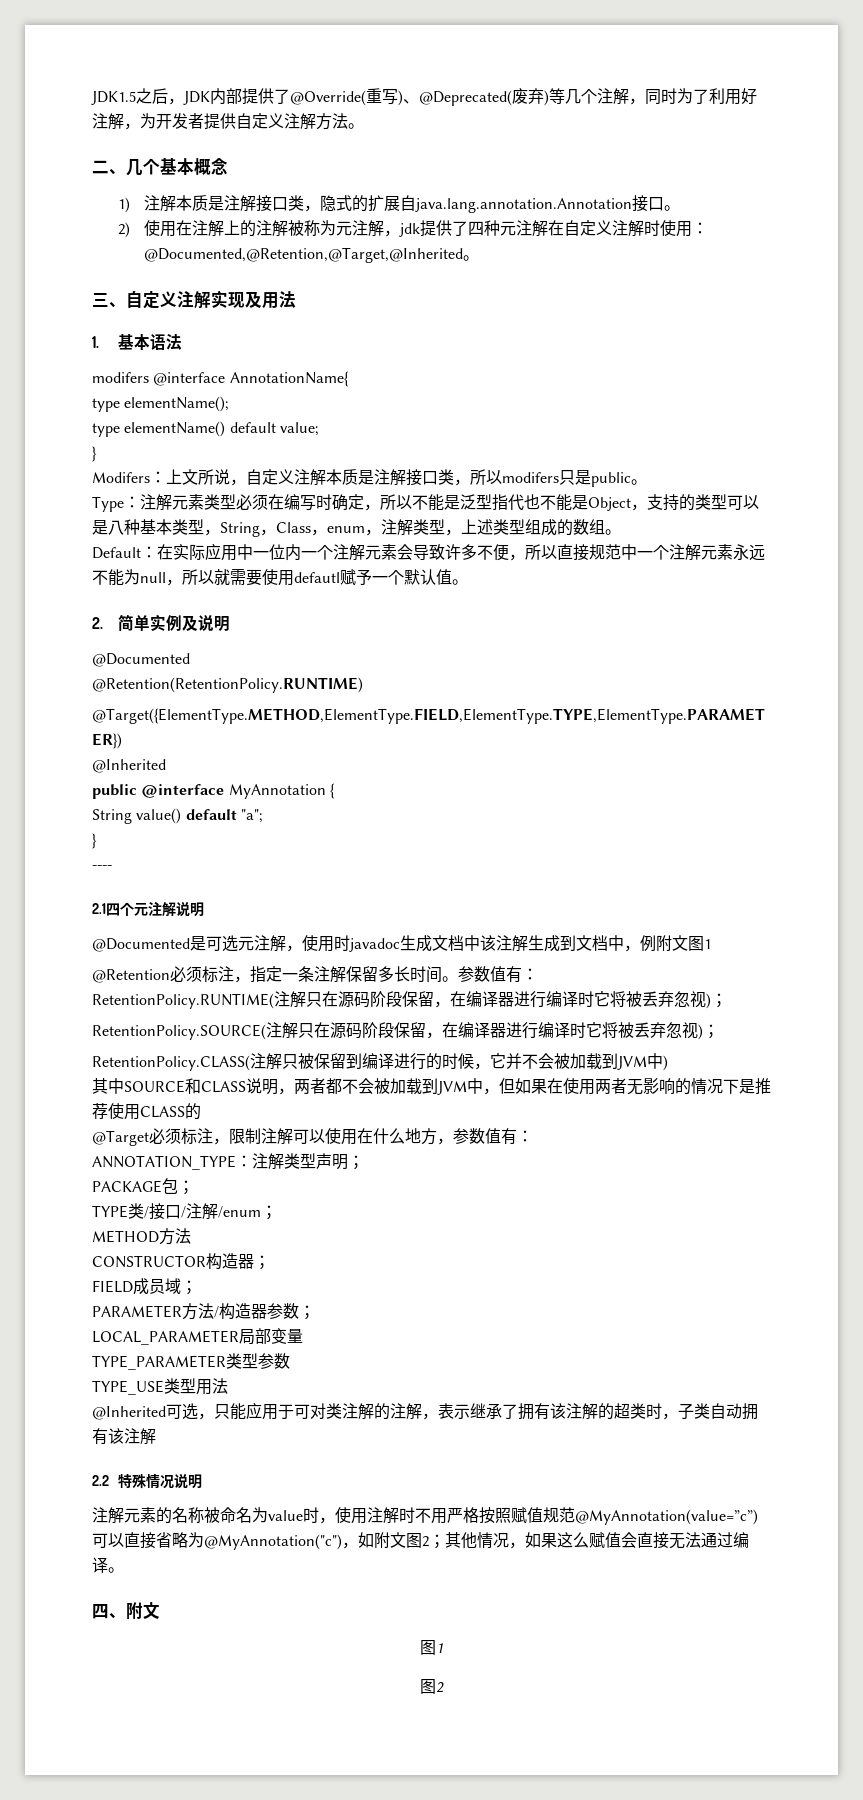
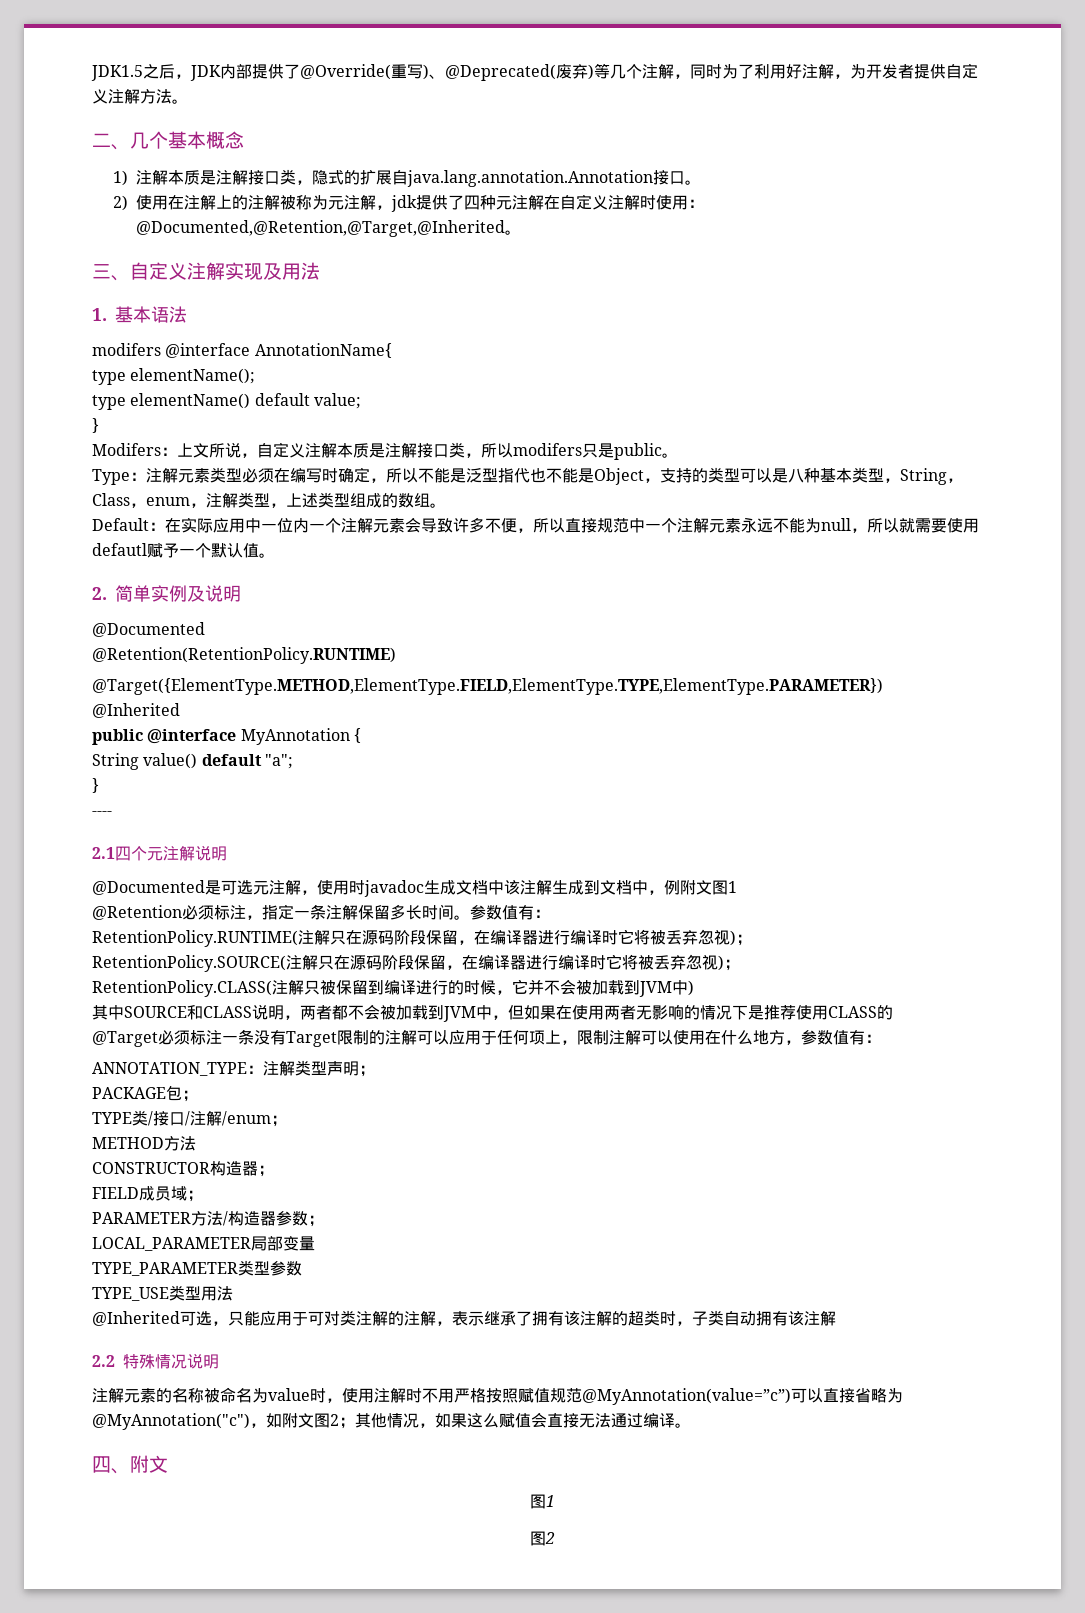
- @Target必须标注，限制注解可以使用在什么地方，参数值有：
+ @Target必须标注一条没有Target限制的注解可以应用于任何项上，限制注解可以使用在什么地方，参数值有：

